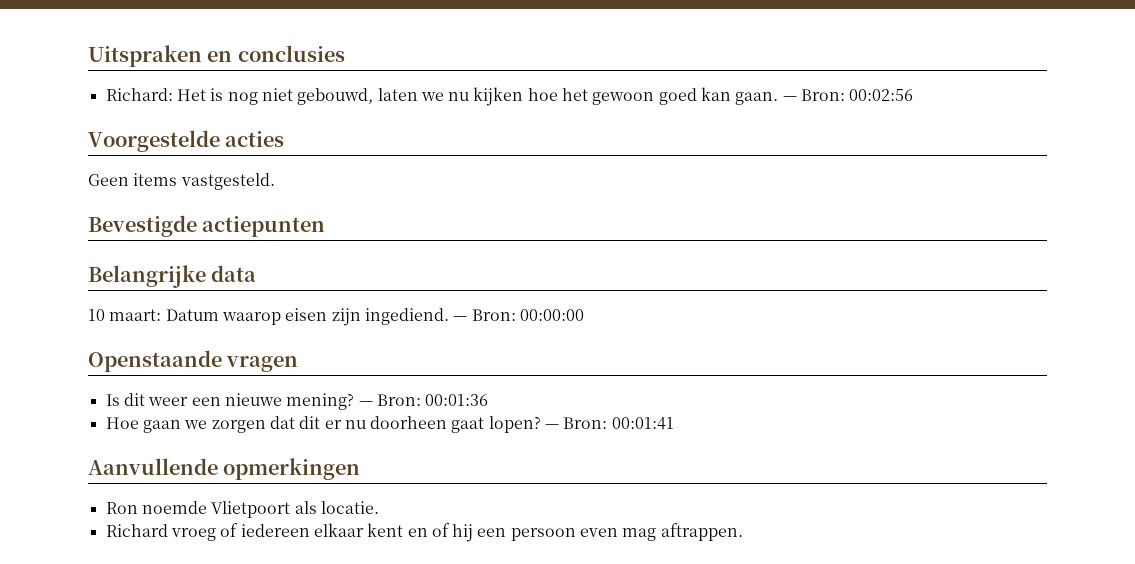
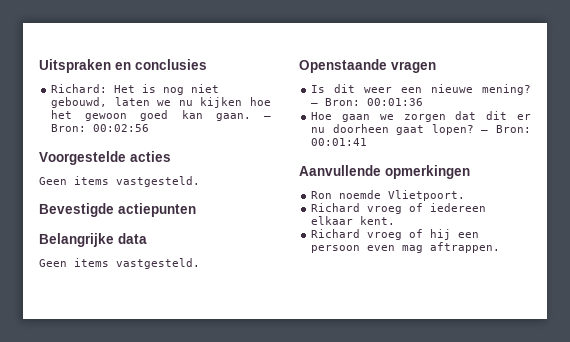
  Belangrijke data
- 10 maart: Datum waarop eisen zijn ingediend. — Bron: 00:00:00
+ Geen items vastgesteld.
- Ron noemde Vlietpoort als locatie.
+ Ron noemde Vlietpoort.
- Richard vroeg of iedereen elkaar kent en of hij een persoon even mag aftrappen.
+ Richard vroeg of iedereen elkaar kent.
+ Richard vroeg of hij een persoon even mag aftrappen.

